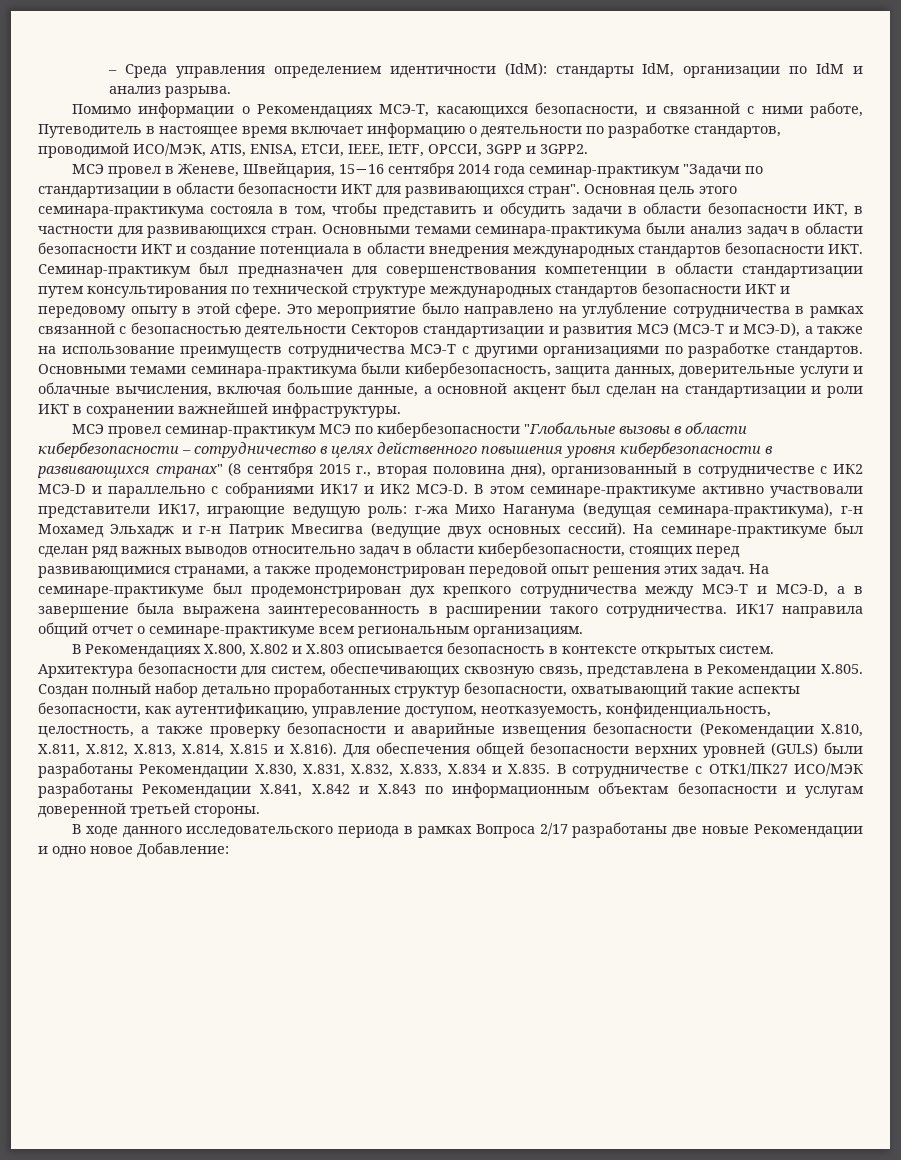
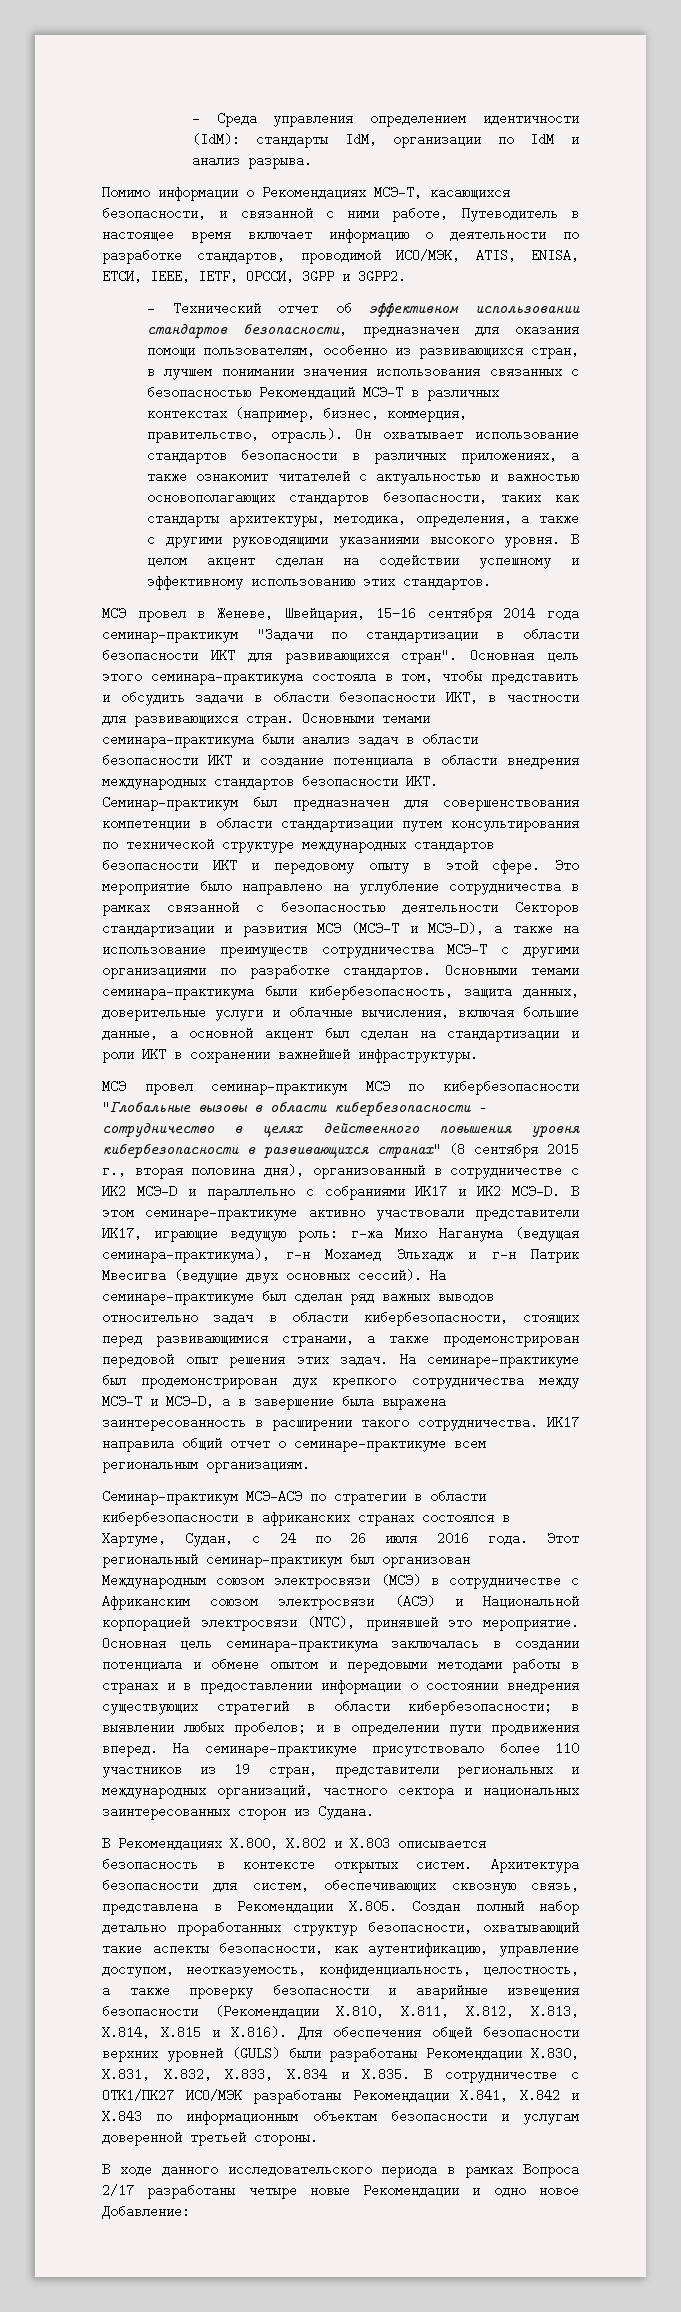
+ – Технический отчет об эффективном использовании стандартов безопасности, предназначен для оказания помощи пользователям, особенно из развивающихся стран, в лучшем понимании значения использования связанных с безопасностью Рекомендаций МСЭ-Т в различных контекстах (например, бизнес, коммерция, правительство, отрасль). Он охватывает использование стандартов безопасности в различных приложениях, а также ознакомит читателей с актуальностью и важностью основополагающих стандартов безопасности, таких как стандарты архитектуры, методика, определения, а также с другими руководящими указаниями высокого уровня. В целом акцент сделан на содействии успешному и эффективному использованию этих стандартов.
+ Семинар-практикум МСЭ-АСЭ по стратегии в области кибербезопасности в африканских странах состоялся в Хартуме, Судан, с 24 по 26 июля 2016 года. Этот региональный семинар-практикум был организован Международным союзом электросвязи (МСЭ) в сотрудничестве с Африканским союзом электросвязи (АСЭ) и Национальной корпорацией электросвязи (NTC), принявшей это мероприятие. Основная цель семинара-практикума заключалась в создании потенциала и обмене опытом и передовыми методами работы в странах и в предоставлении информации о состоянии внедрения существующих стратегий в области кибербезопасности; в выявлении любых пробелов; и в определении пути продвижения вперед. На семинаре-практикуме присутствовало более 110 участников из 19 стран, представители региональных и международных организаций, частного сектора и национальных заинтересованных сторон из Судана.
- В ходе данного исследовательского периода в рамках Вопроса 2/17 разработаны две новые Рекомендации и одно новое Добавление:
+ В ходе данного исследовательского периода в рамках Вопроса 2/17 разработаны четыре новые Рекомендации и одно новое Добавление:

